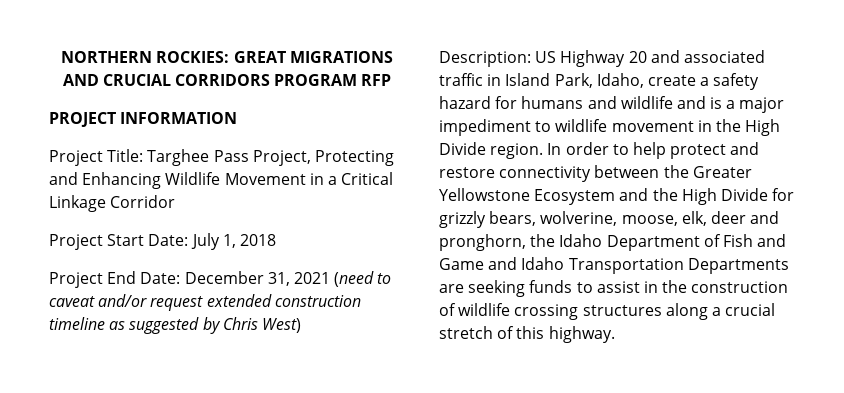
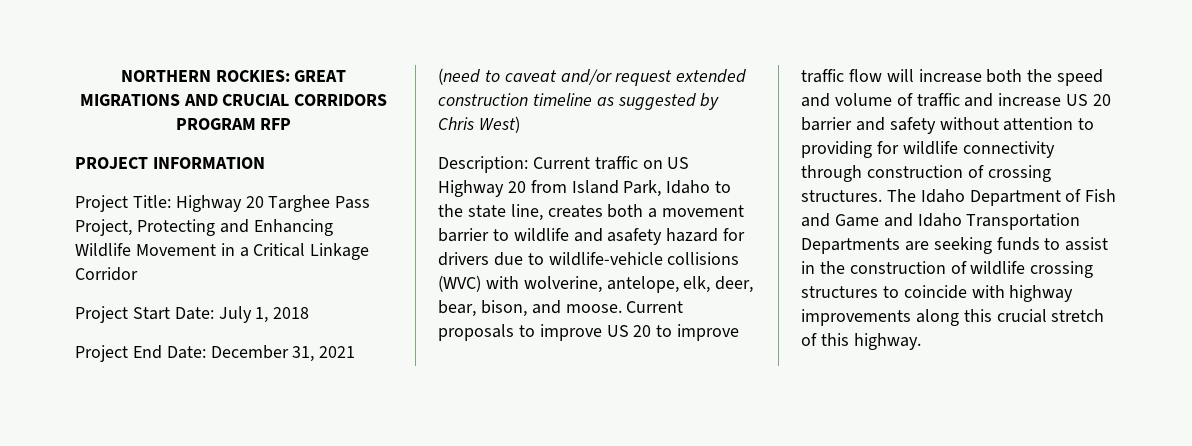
- Project Title: Targhee Pass Project, Protecting and Enhancing Wildlife Movement in a Critical Linkage Corridor
+ Project Title: Highway 20 Targhee Pass Project, Protecting and Enhancing Wildlife Movement in a Critical Linkage Corridor
- Description: US Highway 20 and associated traffic in Island Park, Idaho, create a safety hazard for humans and wildlife and is a major impediment to wildlife movement in the High Divide region. In order to help protect and restore connectivity between the Greater Yellowstone Ecosystem and the High Divide for grizzly bears, wolverine, moose, elk, deer and pronghorn, the Idaho Department of Fish and Game and Idaho Transportation Departments are seeking funds to assist in the construction of wildlife crossing structures along a crucial stretch of this highway.
+ Description: Current traffic on US Highway 20 from Island Park, Idaho to the state line, creates both a movement barrier to wildlife and asafety hazard for drivers due to wildlife-vehicle collisions (WVC) with wolverine, antelope, elk, deer, bear, bison, and moose. Current proposals to improve US 20 to improve traffic flow will increase both the speed and volume of traffic and increase US 20 barrier and safety without attention to providing for wildlife connectivity through construction of crossing structures. The Idaho Department of Fish and Game and Idaho Transportation Departments are seeking funds to assist in the construction of wildlife crossing structures to coincide with highway improvements along this crucial stretch of this highway.

